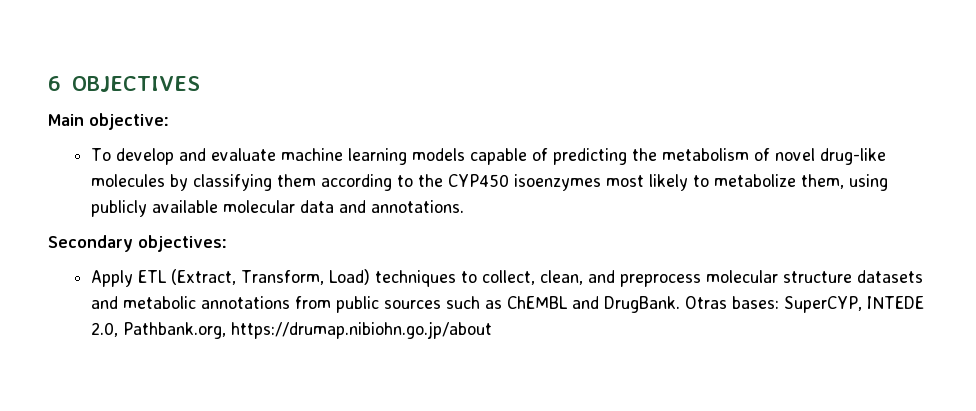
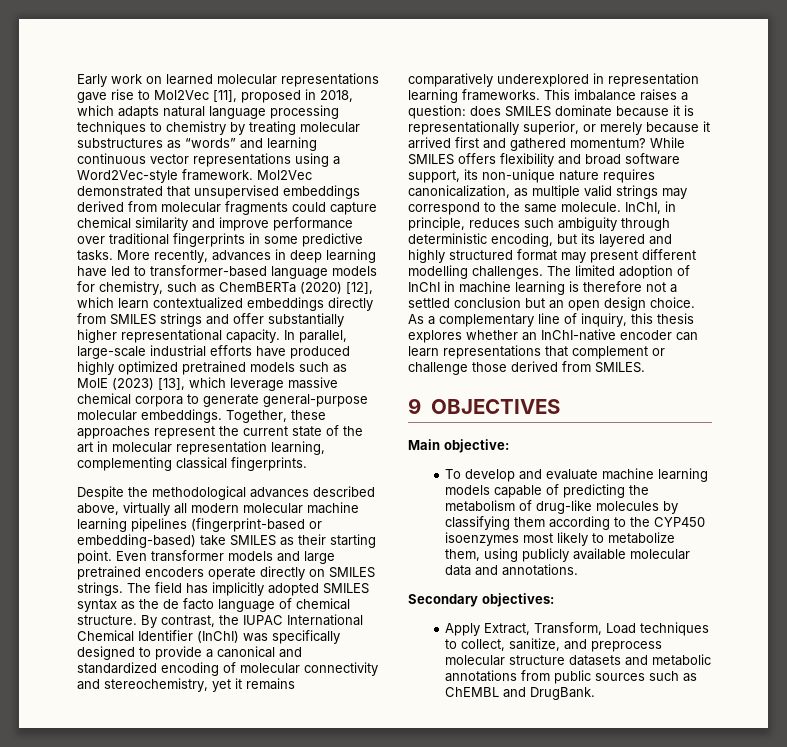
- 6 OBJECTIVES
+ Early work on learned molecular representations gave rise to Mol2Vec [11], proposed in 2018, which adapts natural language processing techniques to chemistry by treating molecular substructures as “words” and learning continuous vector representations using a Word2Vec-style framework. Mol2Vec demonstrated that unsupervised embeddings derived from molecular fragments could capture chemical similarity and improve performance over traditional fingerprints in some predictive tasks. More recently, advances in deep learning have led to transformer-based language models for chemistry, such as ChemBERTa (2020) [12], which learn contextualized embeddings directly from SMILES strings and offer substantially higher representational capacity. In parallel, large-scale industrial efforts have produced highly optimized pretrained models such as MolE (2023) [13], which leverage massive chemical corpora to generate general-purpose molecular embeddings. Together, these approaches represent the current state of the art in molecular representation learning, complementing classical fingerprints.
+ Despite the methodological advances described above, virtually all modern molecular machine learning pipelines (fingerprint-based or embedding-based) take SMILES as their starting point. Even transformer models and large pretrained encoders operate directly on SMILES strings. The field has implicitly adopted SMILES syntax as the de facto language of chemical structure. By contrast, the IUPAC International Chemical Identifier (InChI) was specifically designed to provide a canonical and standardized encoding of molecular connectivity and stereochemistry, yet it remains comparatively underexplored in representation learning frameworks. This imbalance raises a question: does SMILES dominate because it is representationally superior, or merely because it arrived first and gathered momentum? While SMILES offers flexibility and broad software support, its non-unique nature requires canonicalization, as multiple valid strings may correspond to the same molecule. InChI, in principle, reduces such ambiguity through deterministic encoding, but its layered and highly structured format may present different modelling challenges. The limited adoption of InChI in machine learning is therefore not a settled conclusion but an open design choice. As a complementary line of inquiry, this thesis explores whether an InChI-native encoder can learn representations that complement or challenge those derived from SMILES.
+ 9 OBJECTIVES
- To develop and evaluate machine learning models capable of predicting the metabolism of novel drug-like molecules by classifying them according to the CYP450 isoenzymes most likely to metabolize them, using publicly available molecular data and annotations.
+ To develop and evaluate machine learning models capable of predicting the metabolism of drug-like molecules by classifying them according to the CYP450 isoenzymes most likely to metabolize them, using publicly available molecular data and annotations.
- Apply ETL (Extract, Transform, Load) techniques to collect, clean, and preprocess molecular structure datasets and metabolic annotations from public sources such as ChEMBL and DrugBank. Otras bases: SuperCYP, INTEDE 2.0, Pathbank.org, https://drumap.nibiohn.go.jp/about
+ Apply Extract, Transform, Load techniques to collect, sanitize, and preprocess molecular structure datasets and metabolic annotations from public sources such as ChEMBL and DrugBank.

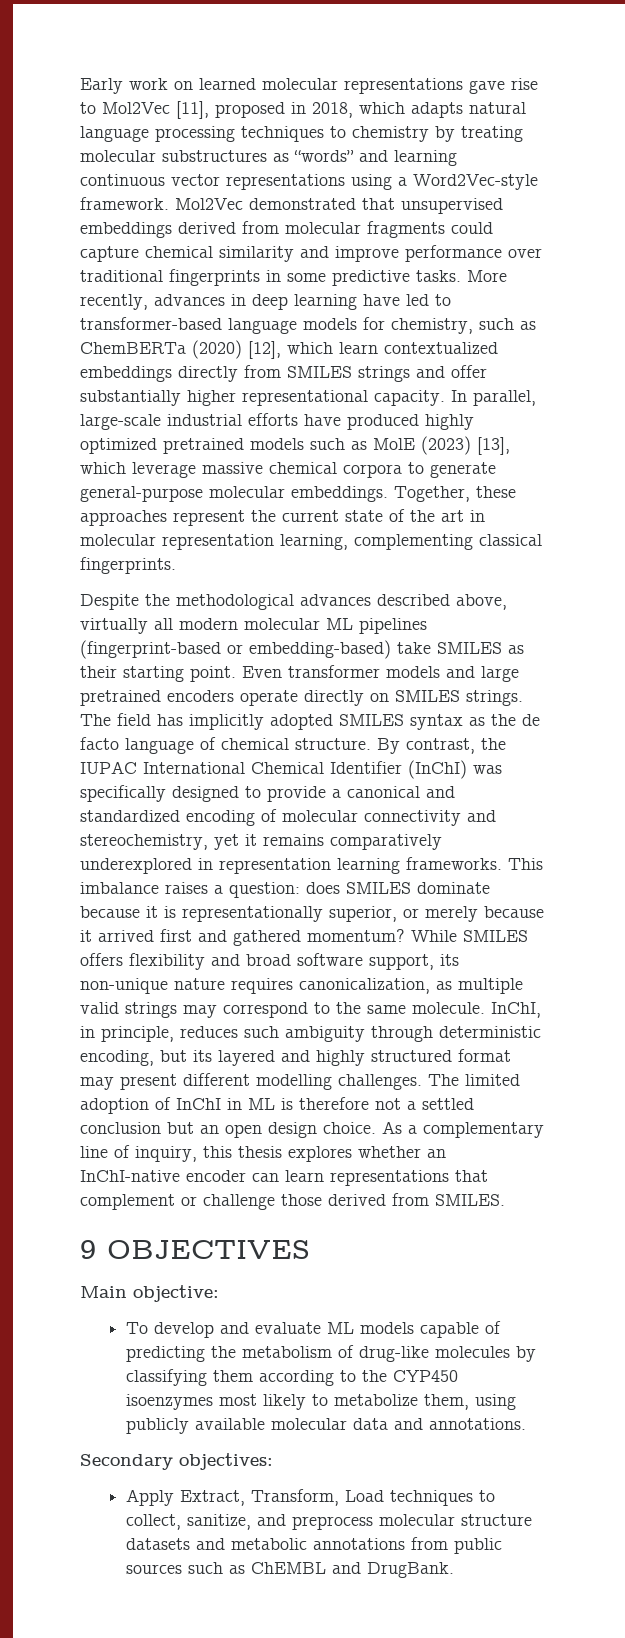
- Despite the methodological advances described above, virtually all modern molecular machine learning pipelines (fingerprint-based or embedding-based) take SMILES as their starting point.
+ Despite the methodological advances described above, virtually all modern molecular ML pipelines (fingerprint-based or embedding-based) take SMILES as their starting point.
- The limited adoption of InChI in machine learning is therefore not a settled conclusion but an open design choice.
+ The limited adoption of InChI in ML is therefore not a settled conclusion but an open design choice.
- To develop and evaluate machine learning models capable of predicting the metabolism of drug-like molecules by classifying them according to the CYP450 isoenzymes most likely to metabolize them, using publicly available molecular data and annotations.
+ To develop and evaluate ML models capable of predicting the metabolism of drug-like molecules by classifying them according to the CYP450 isoenzymes most likely to metabolize them, using publicly available molecular data and annotations.

